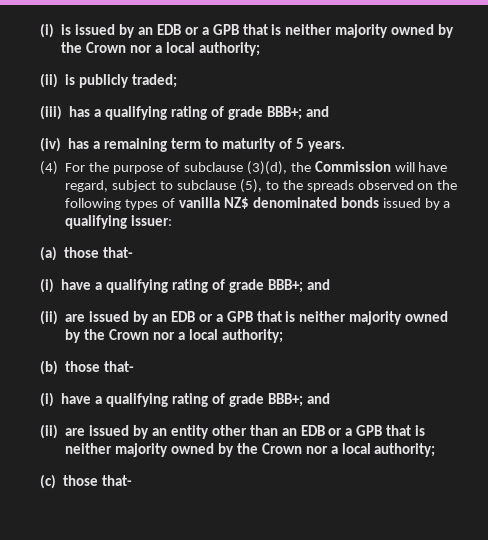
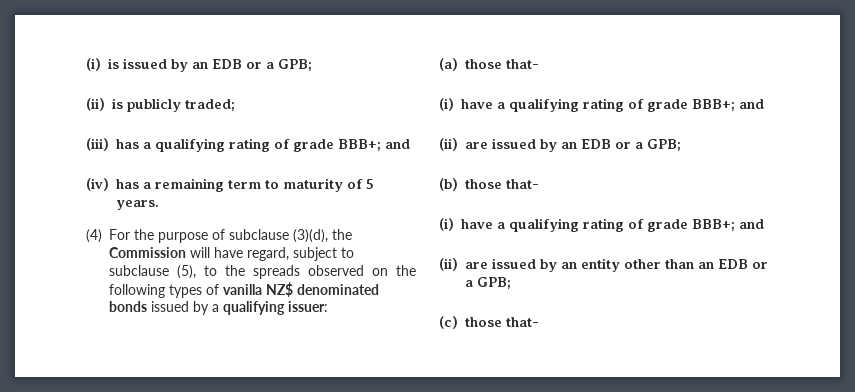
- (i) is issued by an EDB or a GPB that is neither majority owned by the Crown nor a local authority;
+ (i) is issued by an EDB or a GPB;
- (ii) are issued by an EDB or a GPB that is neither majority owned by the Crown nor a local authority;
+ (ii) are issued by an EDB or a GPB;
- (ii) are issued by an entity other than an EDB or a GPB that is neither majority owned by the Crown nor a local authority;
+ (ii) are issued by an entity other than an EDB or a GPB;

